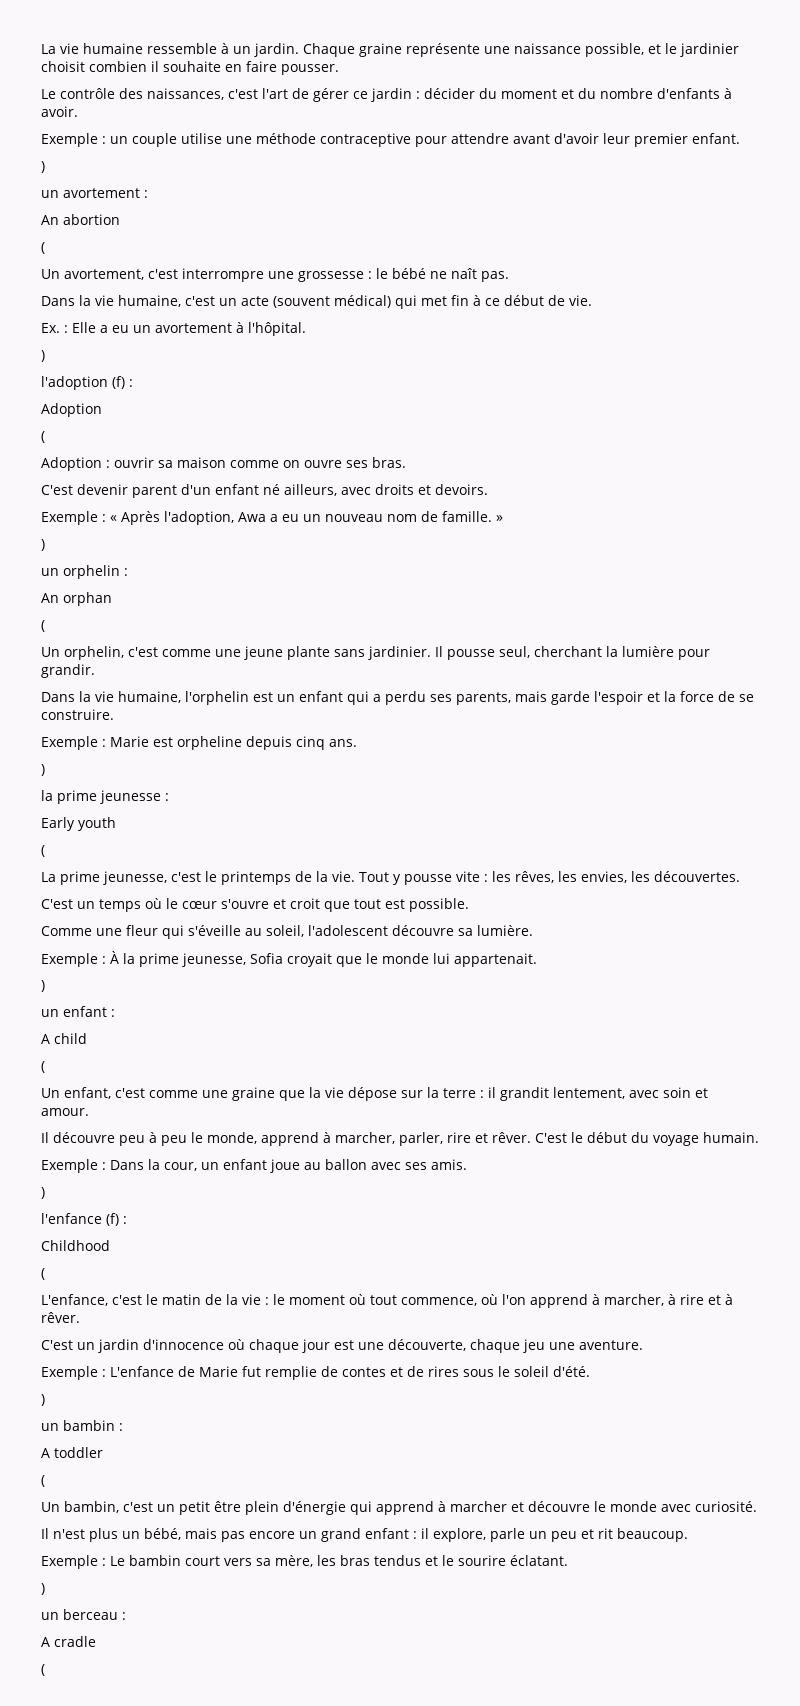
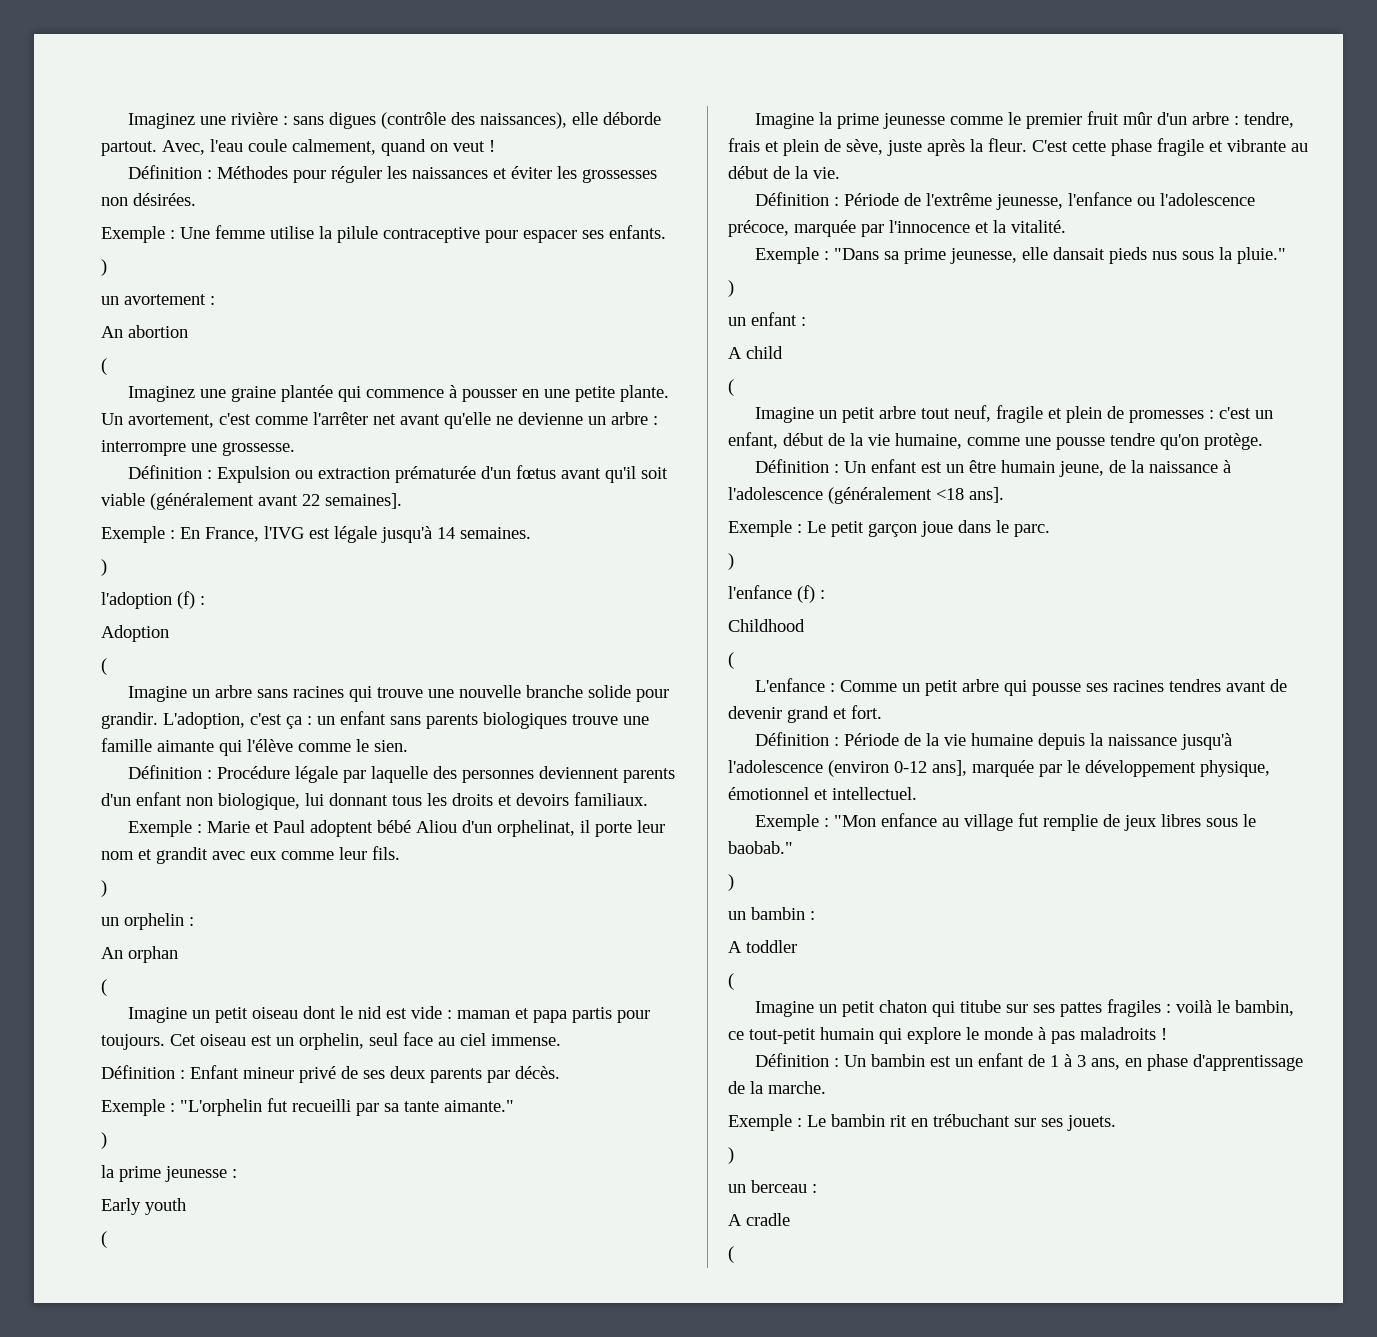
- La vie humaine ressemble à un jardin. Chaque graine représente une naissance possible, et le jardinier choisit combien il souhaite en faire pousser.
- Le contrôle des naissances, c'est l'art de gérer ce jardin : décider du moment et du nombre d'enfants à avoir.
- Exemple : un couple utilise une méthode contraceptive pour attendre avant d'avoir leur premier enfant.
+ Imaginez une rivière : sans digues (contrôle des naissances), elle déborde partout. Avec, l'eau coule calmement, quand on veut !
+ Définition : Méthodes pour réguler les naissances et éviter les grossesses non désirées.
+ Exemple : Une femme utilise la pilule contraceptive pour espacer ses enfants.
- Un avortement, c'est interrompre une grossesse : le bébé ne naît pas.
- Dans la vie humaine, c'est un acte (souvent médical) qui met fin à ce début de vie.
- Ex. : Elle a eu un avortement à l'hôpital.
+ Imaginez une graine plantée qui commence à pousser en une petite plante. Un avortement, c'est comme l'arrêter net avant qu'elle ne devienne un arbre : interrompre une grossesse.
+ Définition : Expulsion ou extraction prématurée d'un fœtus avant qu'il soit viable (généralement avant 22 semaines].
+ Exemple : En France, l'IVG est légale jusqu'à 14 semaines.
- Adoption : ouvrir sa maison comme on ouvre ses bras.
- C'est devenir parent d'un enfant né ailleurs, avec droits et devoirs.
- Exemple : « Après l'adoption, Awa a eu un nouveau nom de famille. »
+ Imagine un arbre sans racines qui trouve une nouvelle branche solide pour grandir. L'adoption, c'est ça : un enfant sans parents biologiques trouve une famille aimante qui l'élève comme le sien.
+ Définition : Procédure légale par laquelle des personnes deviennent parents d'un enfant non biologique, lui donnant tous les droits et devoirs familiaux.
+ Exemple : Marie et Paul adoptent bébé Aliou d'un orphelinat, il porte leur nom et grandit avec eux comme leur fils.
- Un orphelin, c'est comme une jeune plante sans jardinier. Il pousse seul, cherchant la lumière pour grandir.
- Dans la vie humaine, l'orphelin est un enfant qui a perdu ses parents, mais garde l'espoir et la force de se construire.
- Exemple : Marie est orpheline depuis cinq ans.
+ Imagine un petit oiseau dont le nid est vide : maman et papa partis pour toujours. Cet oiseau est un orphelin, seul face au ciel immense.
+ Définition : Enfant mineur privé de ses deux parents par décès.
+ Exemple : "L'orphelin fut recueilli par sa tante aimante."
- La prime jeunesse, c'est le printemps de la vie. Tout y pousse vite : les rêves, les envies, les découvertes.
- C'est un temps où le cœur s'ouvre et croit que tout est possible.
- Comme une fleur qui s'éveille au soleil, l'adolescent découvre sa lumière.
- Exemple : À la prime jeunesse, Sofia croyait que le monde lui appartenait.
+ Imagine la prime jeunesse comme le premier fruit mûr d'un arbre : tendre, frais et plein de sève, juste après la fleur. C'est cette phase fragile et vibrante au début de la vie.
+ Définition : Période de l'extrême jeunesse, l'enfance ou l'adolescence précoce, marquée par l'innocence et la vitalité.
+ Exemple : "Dans sa prime jeunesse, elle dansait pieds nus sous la pluie."
- Un enfant, c'est comme une graine que la vie dépose sur la terre : il grandit lentement, avec soin et amour.
- Il découvre peu à peu le monde, apprend à marcher, parler, rire et rêver. C'est le début du voyage humain.
- Exemple : Dans la cour, un enfant joue au ballon avec ses amis.
+ Imagine un petit arbre tout neuf, fragile et plein de promesses : c'est un enfant, début de la vie humaine, comme une pousse tendre qu'on protège.
+ Définition : Un enfant est un être humain jeune, de la naissance à l'adolescence (généralement <18 ans].
+ Exemple : Le petit garçon joue dans le parc.
- L'enfance, c'est le matin de la vie : le moment où tout commence, où l'on apprend à marcher, à rire et à rêver.
- C'est un jardin d'innocence où chaque jour est une découverte, chaque jeu une aventure.
- Exemple : L'enfance de Marie fut remplie de contes et de rires sous le soleil d'été.
+ L'enfance : Comme un petit arbre qui pousse ses racines tendres avant de devenir grand et fort.
+ Définition : Période de la vie humaine depuis la naissance jusqu'à l'adolescence (environ 0-12 ans], marquée par le développement physique, émotionnel et intellectuel.
+ Exemple : "Mon enfance au village fut remplie de jeux libres sous le baobab."
- Un bambin, c'est un petit être plein d'énergie qui apprend à marcher et découvre le monde avec curiosité.
- Il n'est plus un bébé, mais pas encore un grand enfant : il explore, parle un peu et rit beaucoup.
- Exemple : Le bambin court vers sa mère, les bras tendus et le sourire éclatant.
+ Imagine un petit chaton qui titube sur ses pattes fragiles : voilà le bambin, ce tout-petit humain qui explore le monde à pas maladroits !
+ Définition : Un bambin est un enfant de 1 à 3 ans, en phase d'apprentissage de la marche.
+ Exemple : Le bambin rit en trébuchant sur ses jouets.

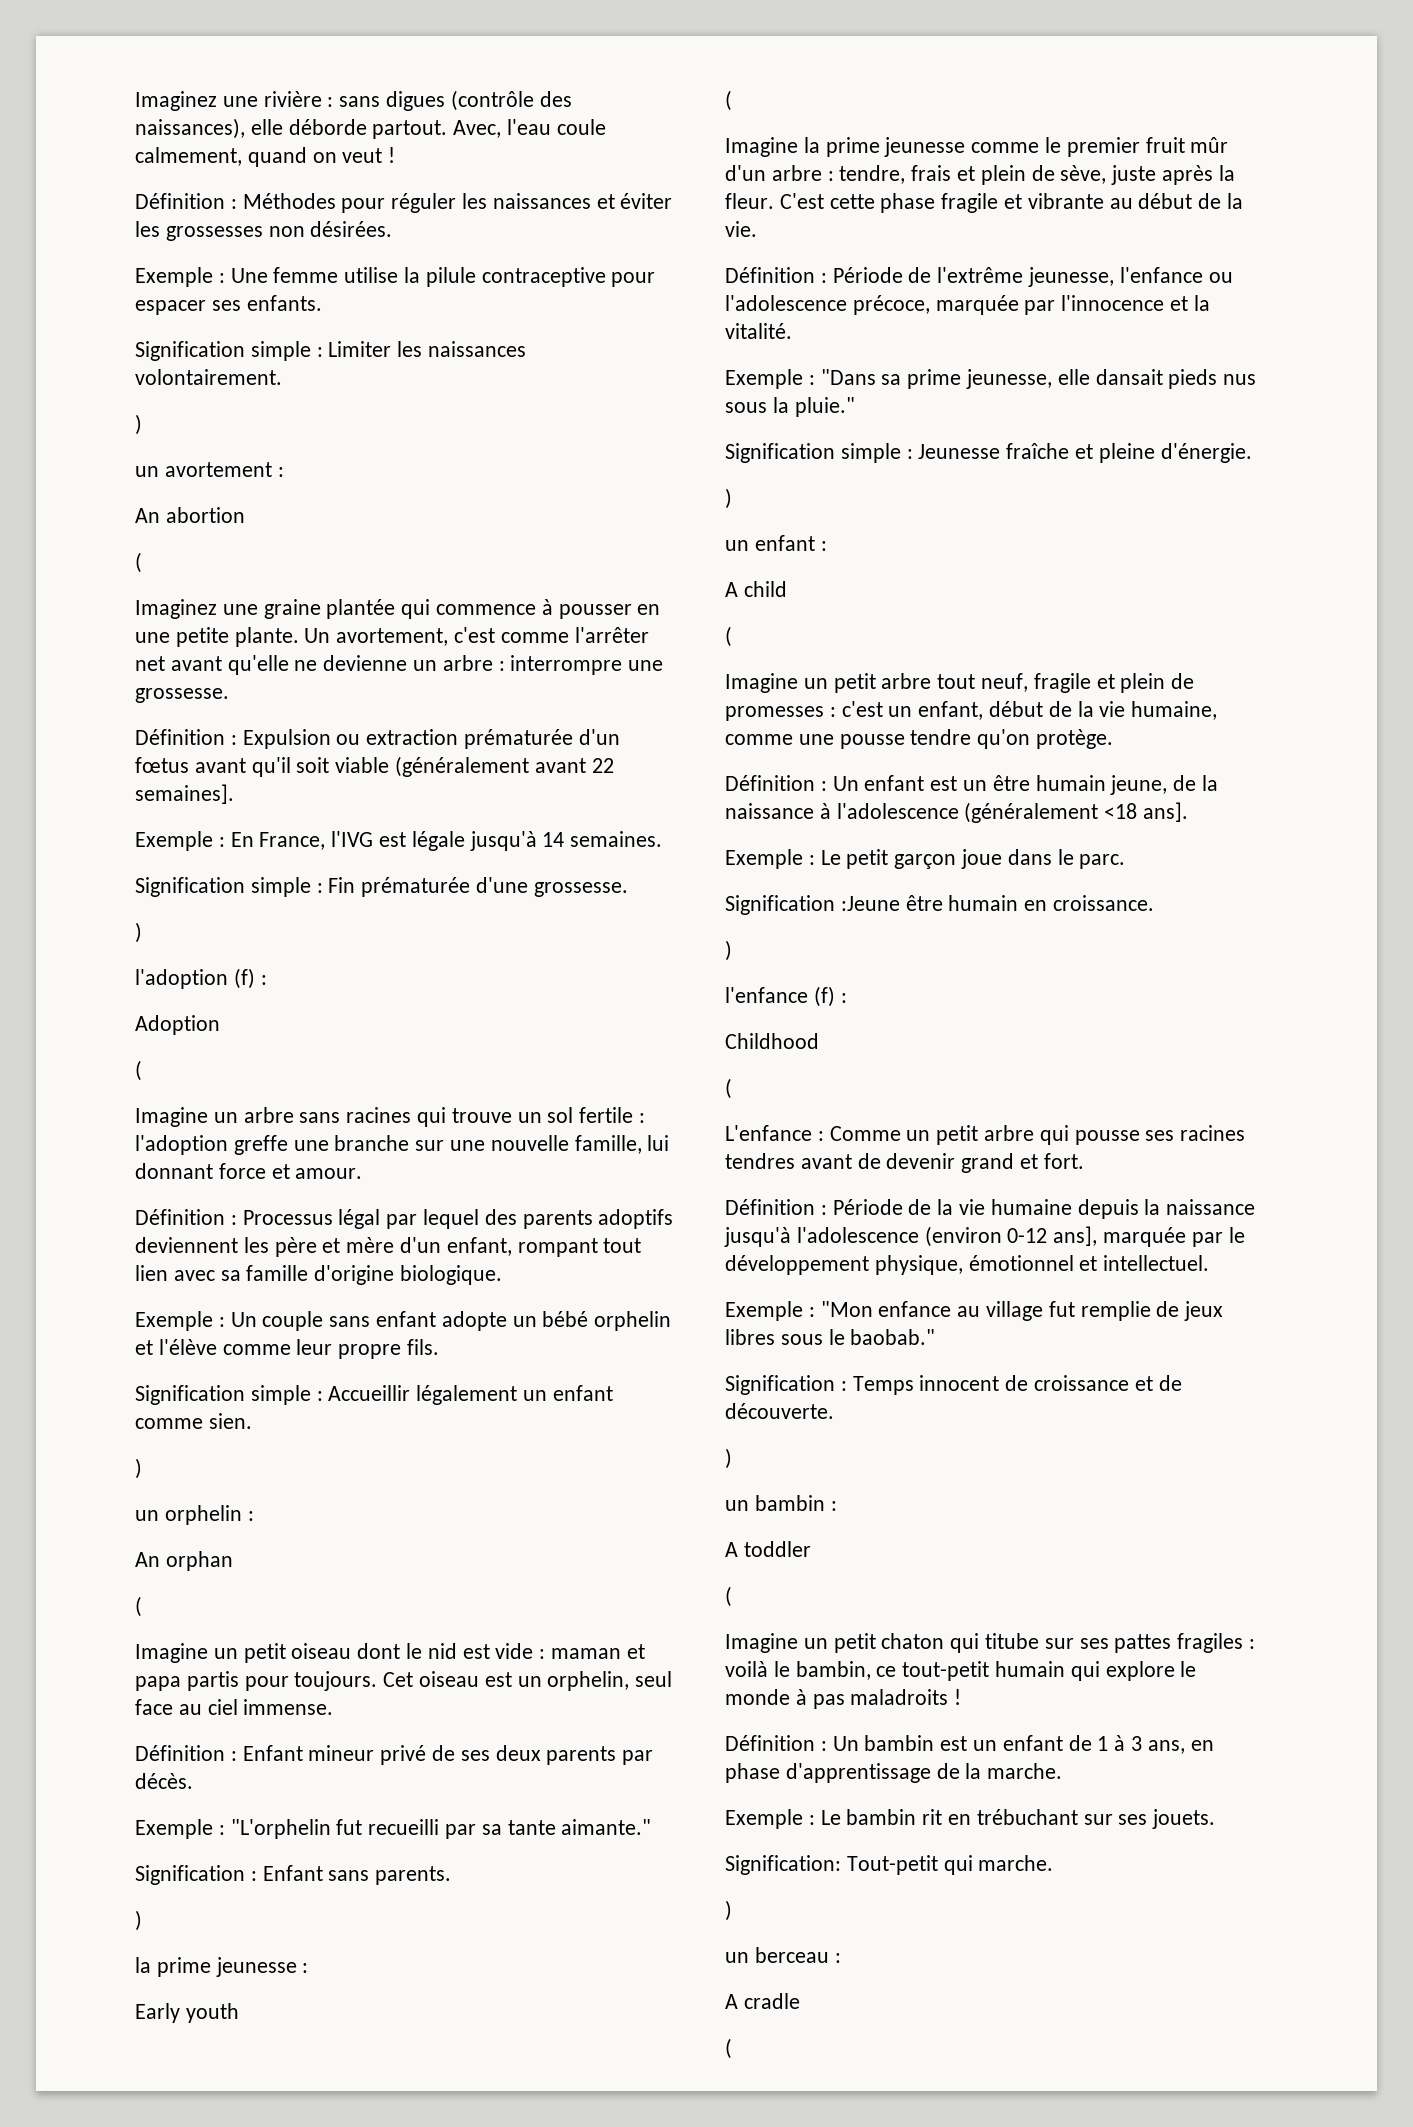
+ Signification simple : Limiter les naissances volontairement.
+ Signification simple : Fin prématurée d'une grossesse.
- Imagine un arbre sans racines qui trouve une nouvelle branche solide pour grandir. L'adoption, c'est ça : un enfant sans parents biologiques trouve une famille aimante qui l'élève comme le sien.
- Définition : Procédure légale par laquelle des personnes deviennent parents d'un enfant non biologique, lui donnant tous les droits et devoirs familiaux.
- Exemple : Marie et Paul adoptent bébé Aliou d'un orphelinat, il porte leur nom et grandit avec eux comme leur fils.
+ Imagine un arbre sans racines qui trouve un sol fertile : l'adoption greffe une branche sur une nouvelle famille, lui donnant force et amour.
+ Définition : Processus légal par lequel des parents adoptifs deviennent les père et mère d'un enfant, rompant tout lien avec sa famille d'origine biologique.
+ Exemple : Un couple sans enfant adopte un bébé orphelin et l'élève comme leur propre fils.
+ Signification simple : Accueillir légalement un enfant comme sien.
+ Signification : Enfant sans parents.
+ Signification simple : Jeunesse fraîche et pleine d'énergie.
+ Signification :Jeune être humain en croissance.
+ Signification : Temps innocent de croissance et de découverte.
+ Signification: Tout-petit qui marche.

